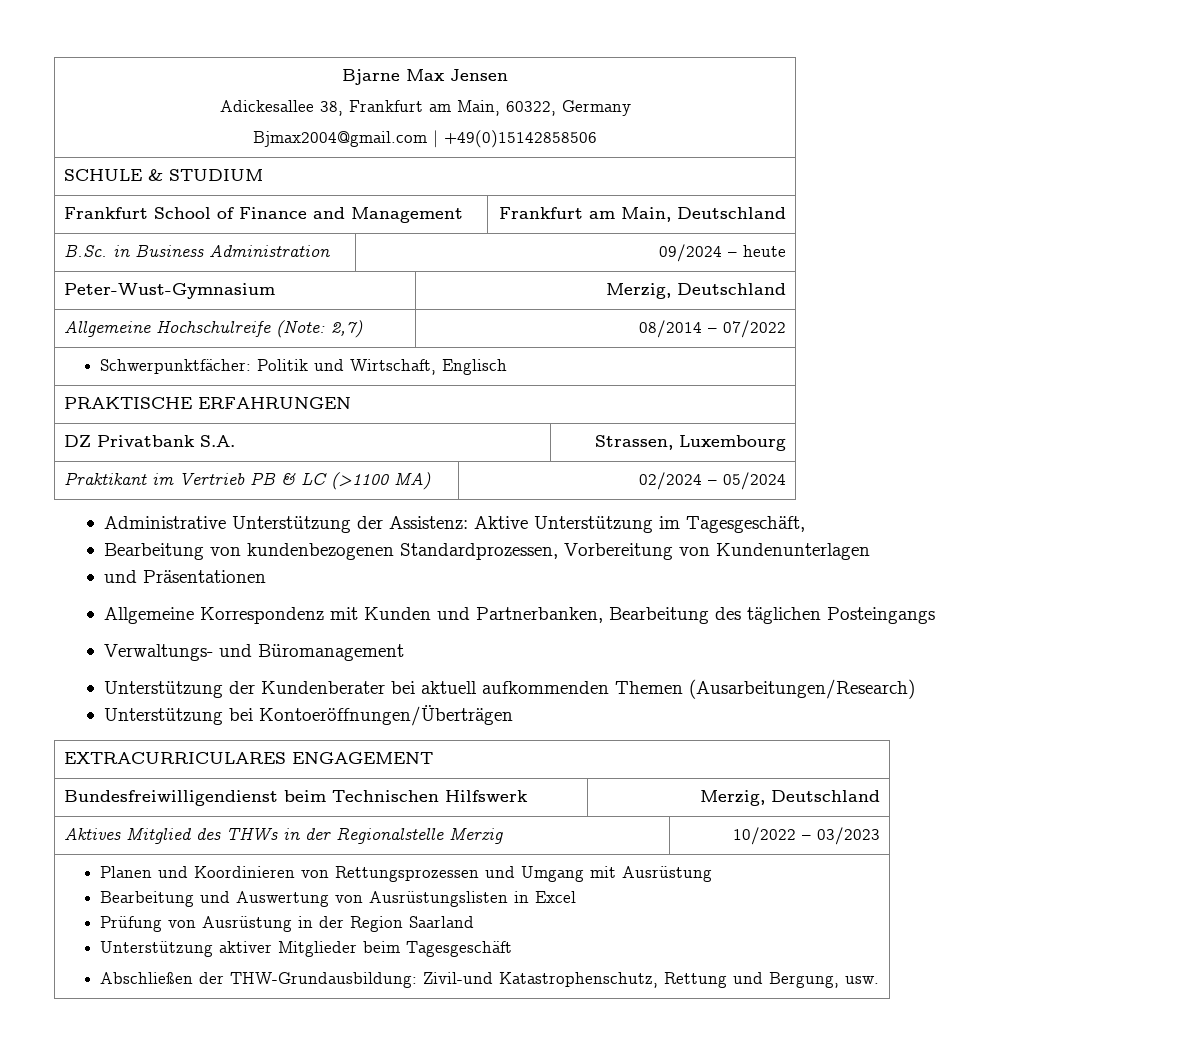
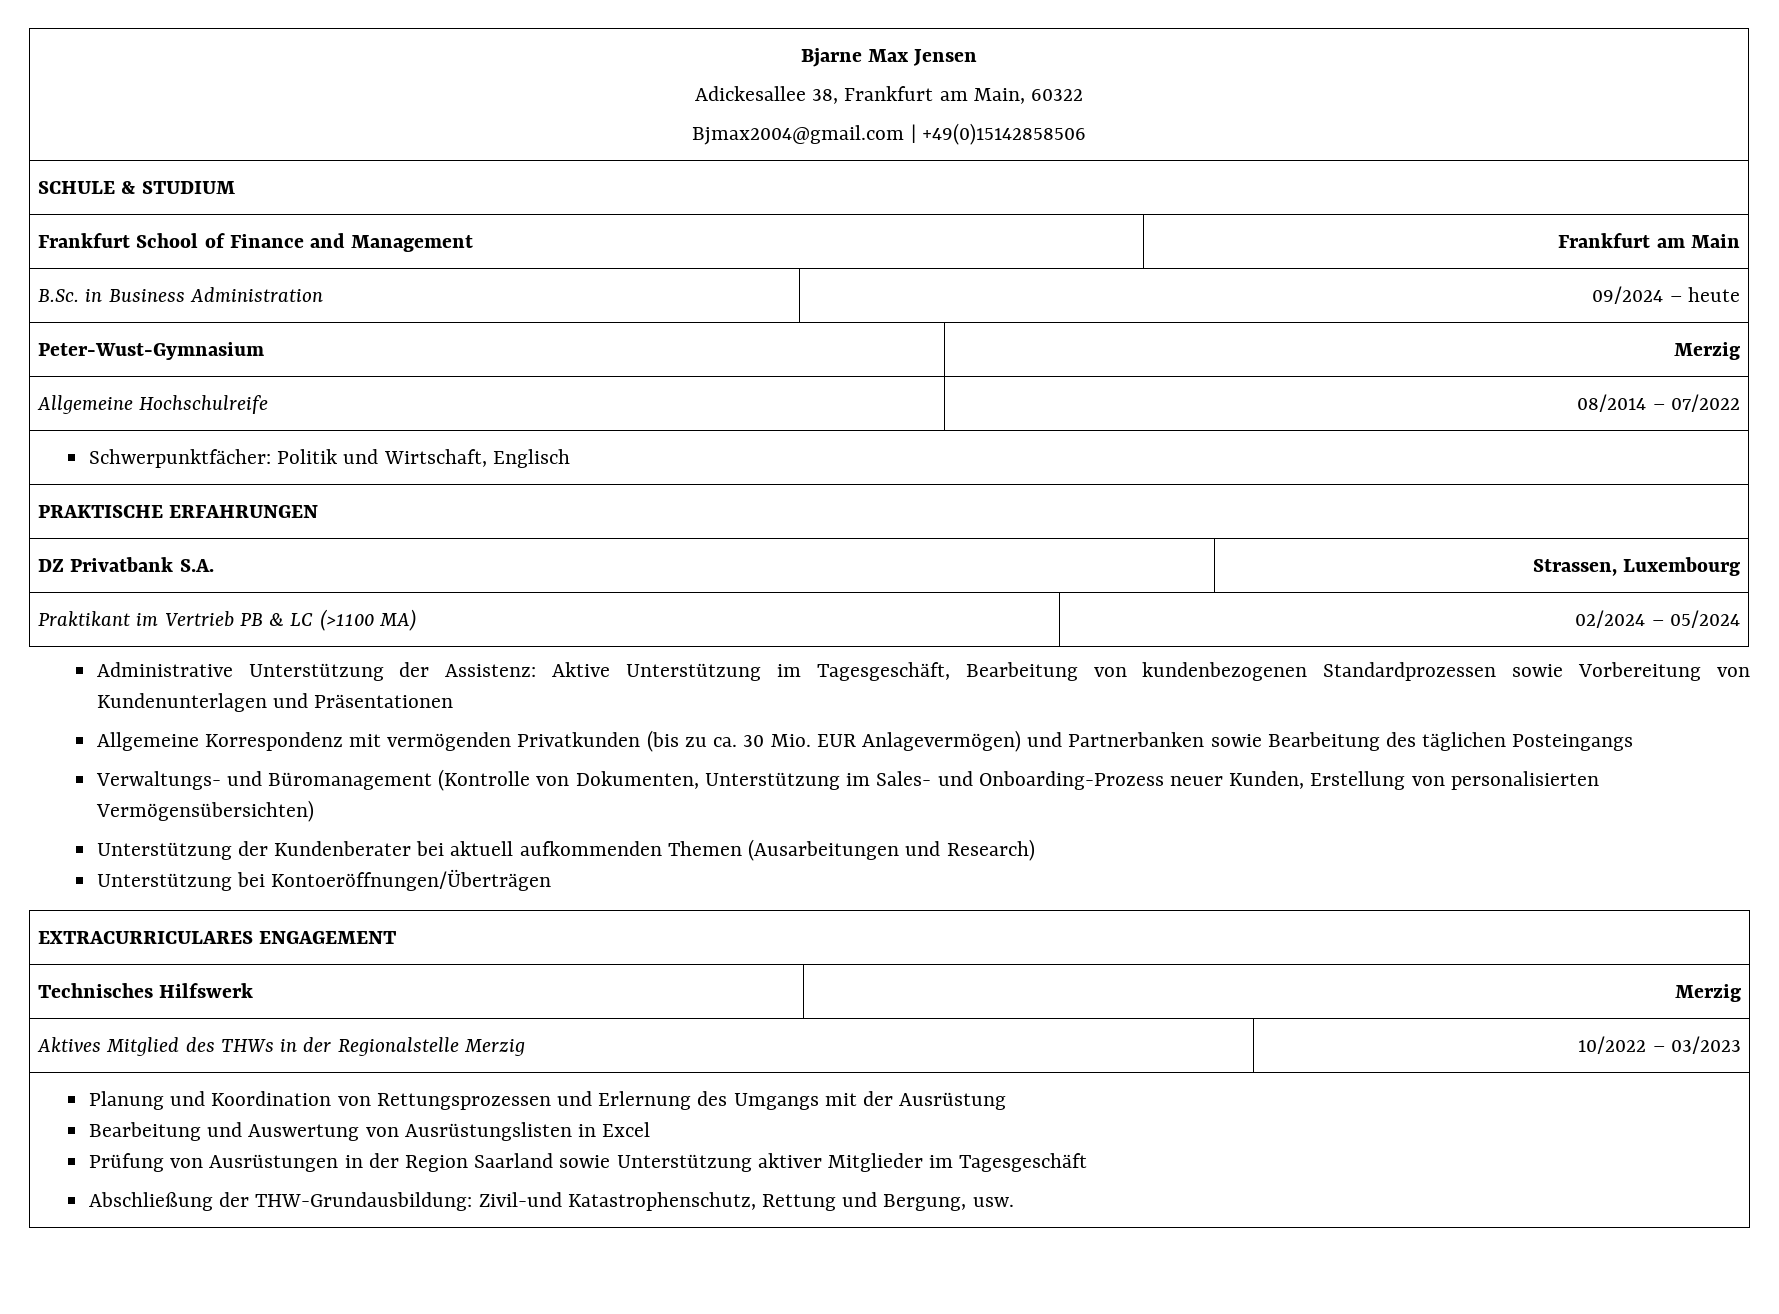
  Bjarne Max Jensen
- Adickesallee 38, Frankfurt am Main, 60322, Germany
+ Adickesallee 38, Frankfurt am Main, 60322
- Frankfurt School of Finance and Management | Frankfurt am Main, Deutschland
+ Frankfurt School of Finance and Management | Frankfurt am Main
- Peter-Wust-Gymnasium | Merzig, Deutschland
+ Peter-Wust-Gymnasium | Merzig
- Allgemeine Hochschulreife (Note: 2,7) | 08/2014 – 07/2022
+ Allgemeine Hochschulreife | 08/2014 – 07/2022
- Administrative Unterstützung der Assistenz: Aktive Unterstützung im Tagesgeschäft,
- Bearbeitung von kundenbezogenen Standardprozessen, Vorbereitung von Kundenunterlagen
- und Präsentationen
+ Administrative Unterstützung der Assistenz: Aktive Unterstützung im Tagesgeschäft, Bearbeitung von kundenbezogenen Standardprozessen sowie Vorbereitung von Kundenunterlagen und Präsentationen
- Allgemeine Korrespondenz mit Kunden und Partnerbanken, Bearbeitung des täglichen Posteingangs
+ Allgemeine Korrespondenz mit vermögenden Privatkunden (bis zu ca. 30 Mio. EUR Anlagevermögen) und Partnerbanken sowie Bearbeitung des täglichen Posteingangs
- Verwaltungs- und Büromanagement
+ Verwaltungs- und Büromanagement (Kontrolle von Dokumenten, Unterstützung im Sales- und Onboarding-Prozess neuer Kunden, Erstellung von personalisierten Vermögensübersichten)
- Unterstützung der Kundenberater bei aktuell aufkommenden Themen (Ausarbeitungen/Research)
+ Unterstützung der Kundenberater bei aktuell aufkommenden Themen (Ausarbeitungen und Research)
- Bundesfreiwilligendienst beim Technischen Hilfswerk | Merzig, Deutschland
+ Technisches Hilfswerk | Merzig
- Planen und Koordinieren von Rettungsprozessen und Umgang mit Ausrüstung
+ Planung und Koordination von Rettungsprozessen und Erlernung des Umgangs mit der Ausrüstung
- Prüfung von Ausrüstung in der Region Saarland
- Unterstützung aktiver Mitglieder beim Tagesgeschäft
+ Prüfung von Ausrüstungen in der Region Saarland sowie Unterstützung aktiver Mitglieder im Tagesgeschäft
- Abschließen der THW-Grundausbildung: Zivil-und Katastrophenschutz, Rettung und Bergung, usw.
+ Abschließung der THW-Grundausbildung: Zivil-und Katastrophenschutz, Rettung und Bergung, usw.

